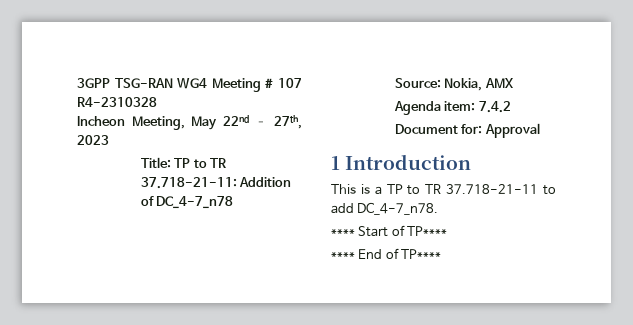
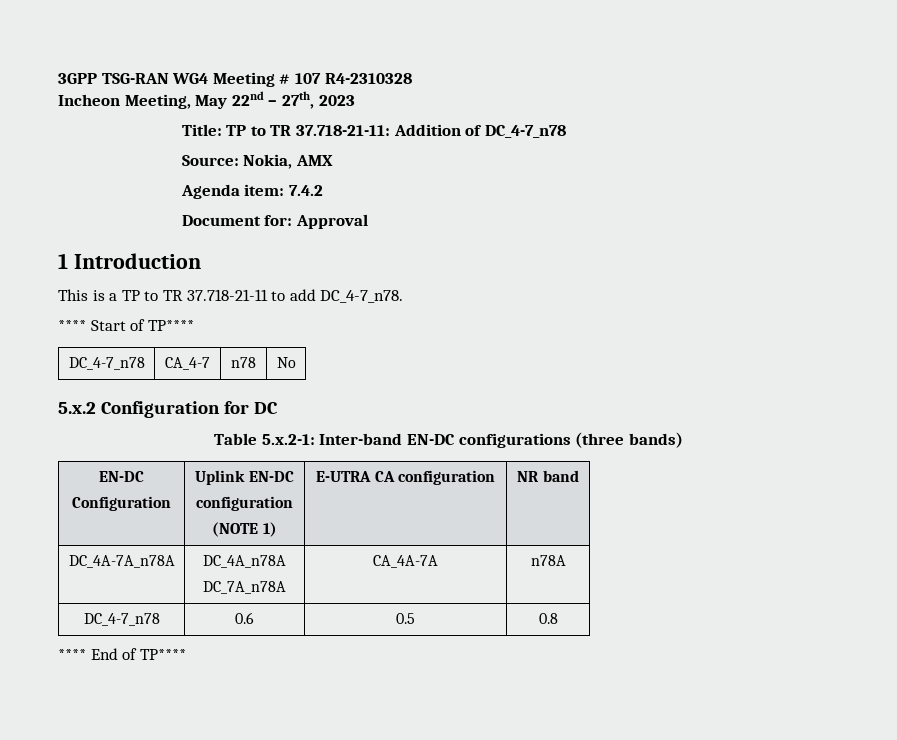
+ DC_4-7_n78 | CA_4-7 | n78 | No
+ 5.x.2 Configuration for DC
+ Table 5.x.2-1: Inter-band EN-DC configurations (three bands)
+ EN-DC
+ Configuration | Uplink EN-DC
+ configuration
+ (NOTE 1) | E-UTRA CA configuration | NR band
+ DC_4A-7A_n78A | DC_4A_n78A
+ DC_7A_n78A | CA_4A-7A | n78A
+ DC_4-7_n78 | 0.6 | 0.5 | 0.8

